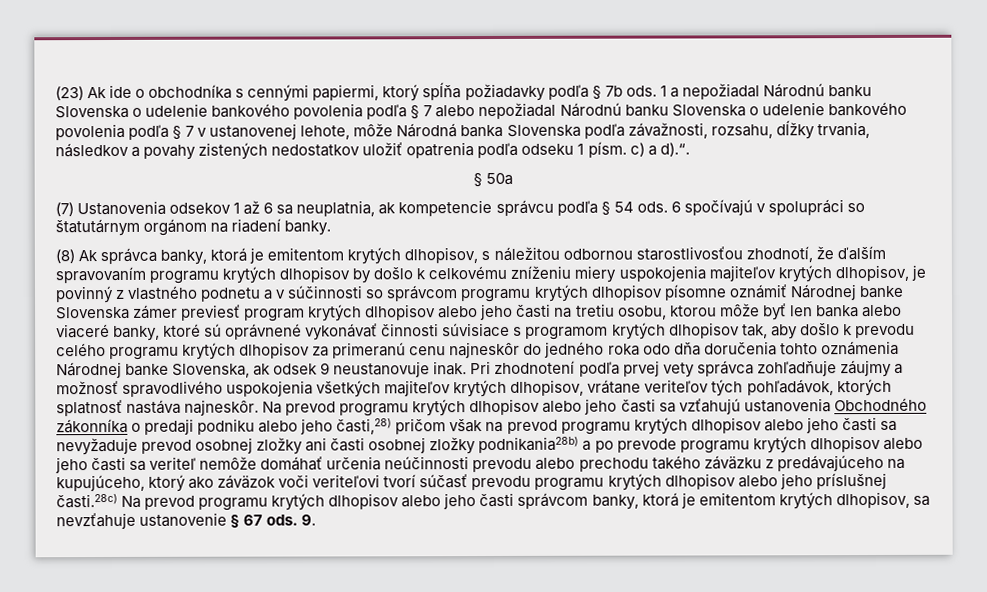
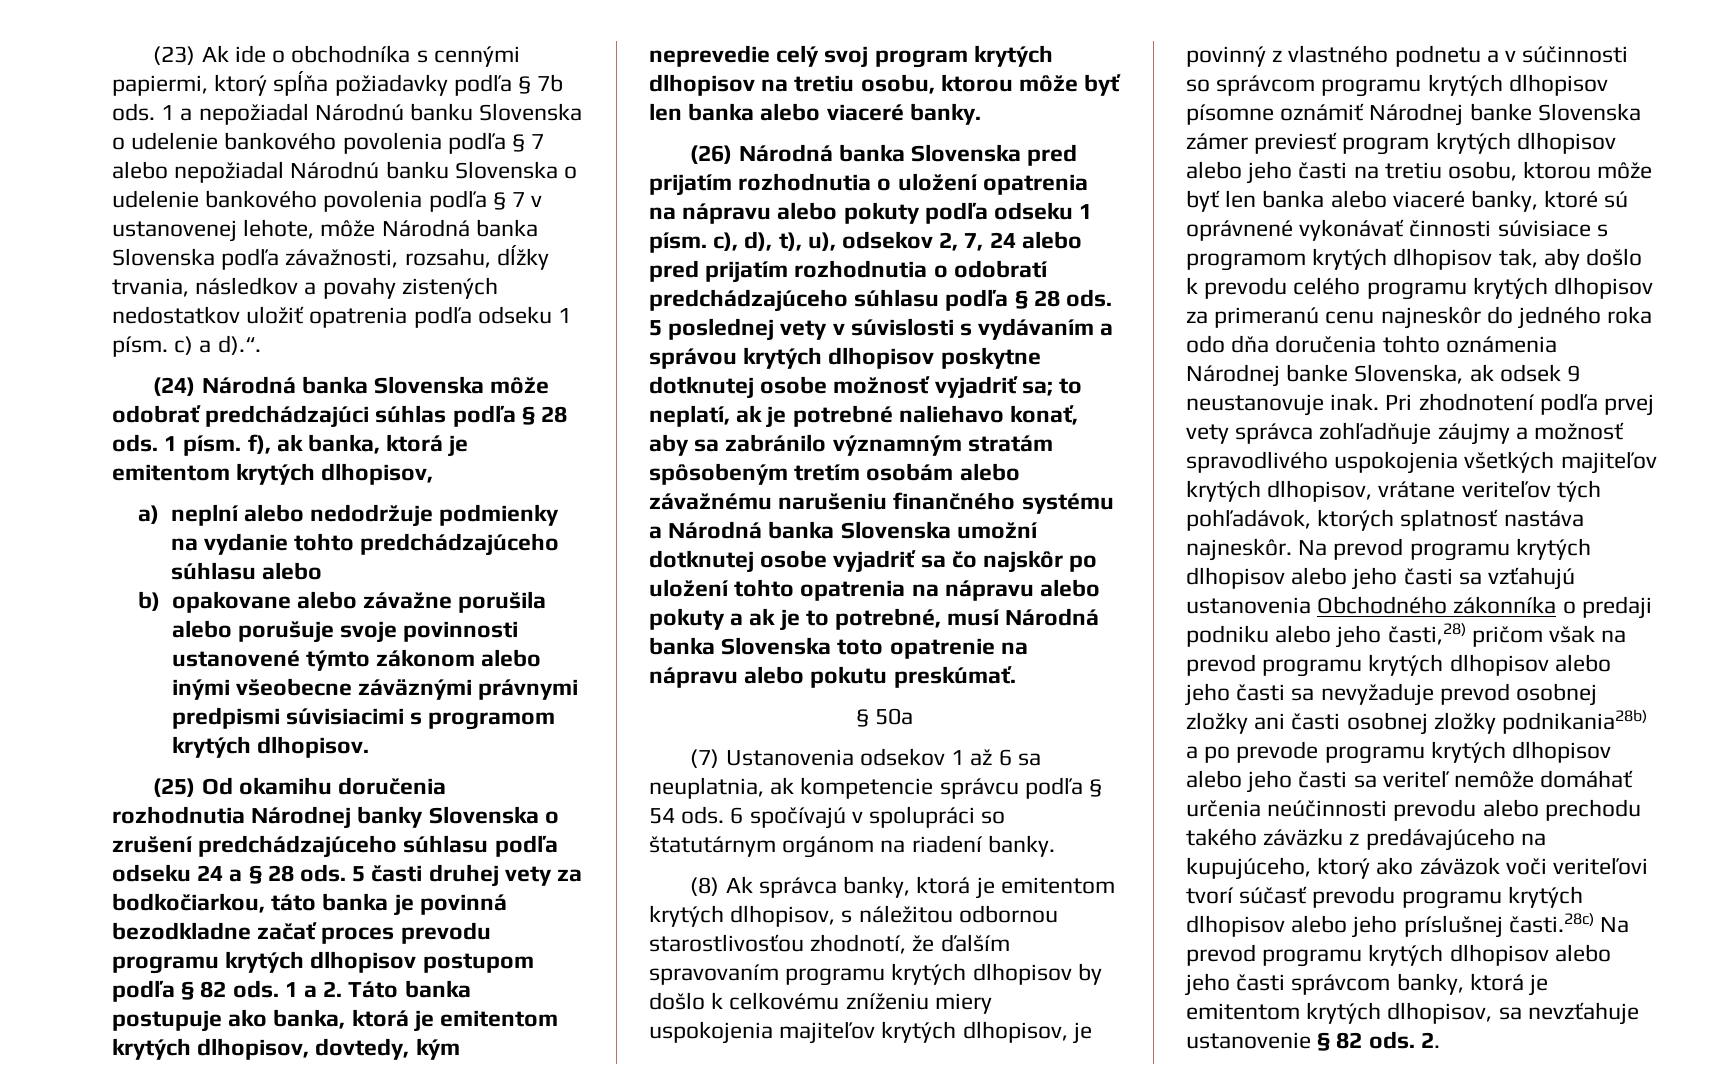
+ (24) Národná banka Slovenska môže odobrať predchádzajúci súhlas podľa § 28 ods. 1 písm. f), ak banka, ktorá je emitentom krytých dlhopisov,
+ a) neplní alebo nedodržuje podmienky na vydanie tohto predchádzajúceho súhlasu alebo
+ b) opakovane alebo závažne porušila alebo porušuje svoje povinnosti ustanovené týmto zákonom alebo inými všeobecne záväznými právnymi predpismi súvisiacimi s programom krytých dlhopisov.
+ (25) Od okamihu doručenia rozhodnutia Národnej banky Slovenska o zrušení predchádzajúceho súhlasu podľa odseku 24 a § 28 ods. 5 časti druhej vety za bodkočiarkou, táto banka je povinná bezodkladne začať proces prevodu programu krytých dlhopisov postupom podľa § 82 ods. 1 a 2. Táto banka postupuje ako banka, ktorá je emitentom krytých dlhopisov, dovtedy, kým neprevedie celý svoj program krytých dlhopisov na tretiu osobu, ktorou môže byť len banka alebo viaceré banky.
+ (26) Národná banka Slovenska pred prijatím rozhodnutia o uložení opatrenia na nápravu alebo pokuty podľa odseku 1 písm. c), d), t), u), odsekov 2, 7, 24 alebo pred prijatím rozhodnutia o odobratí predchádzajúceho súhlasu podľa § 28 ods. 5 poslednej vety v súvislosti s vydávaním a správou krytých dlhopisov poskytne dotknutej osobe možnosť vyjadriť sa; to neplatí, ak je potrebné naliehavo konať, aby sa zabránilo významným stratám spôsobeným tretím osobám alebo závažnému narušeniu finančného systému a Národná banka Slovenska umožní dotknutej osobe vyjadriť sa čo najskôr po uložení tohto opatrenia na nápravu alebo pokuty a ak je to potrebné, musí Národná banka Slovenska toto opatrenie na nápravu alebo pokutu preskúmať.
- Na prevod programu krytých dlhopisov alebo jeho časti sa vzťahujú ustanovenia Obchodného zákonníka o predaji podniku alebo jeho časti,28) pričom však na prevod programu krytých dlhopisov alebo jeho časti sa nevyžaduje prevod osobnej zložky ani časti osobnej zložky podnikania28b) a po prevode programu krytých dlhopisov alebo jeho časti sa veriteľ nemôže domáhať určenia neúčinnosti prevodu alebo prechodu takého záväzku z predávajúceho na kupujúceho, ktorý ako záväzok voči veriteľovi tvorí súčasť prevodu programu krytých dlhopisov alebo jeho príslušnej časti.28c) Na prevod programu krytých dlhopisov alebo jeho časti správcom banky, ktorá je emitentom krytých dlhopisov, sa nevzťahuje ustanovenie § 67 ods. 9.
+ Na prevod programu krytých dlhopisov alebo jeho časti sa vzťahujú ustanovenia Obchodného zákonníka o predaji podniku alebo jeho časti,28) pričom však na prevod programu krytých dlhopisov alebo jeho časti sa nevyžaduje prevod osobnej zložky ani časti osobnej zložky podnikania28b) a po prevode programu krytých dlhopisov alebo jeho časti sa veriteľ nemôže domáhať určenia neúčinnosti prevodu alebo prechodu takého záväzku z predávajúceho na kupujúceho, ktorý ako záväzok voči veriteľovi tvorí súčasť prevodu programu krytých dlhopisov alebo jeho príslušnej časti.28c) Na prevod programu krytých dlhopisov alebo jeho časti správcom banky, ktorá je emitentom krytých dlhopisov, sa nevzťahuje ustanovenie § 82 ods. 2.

